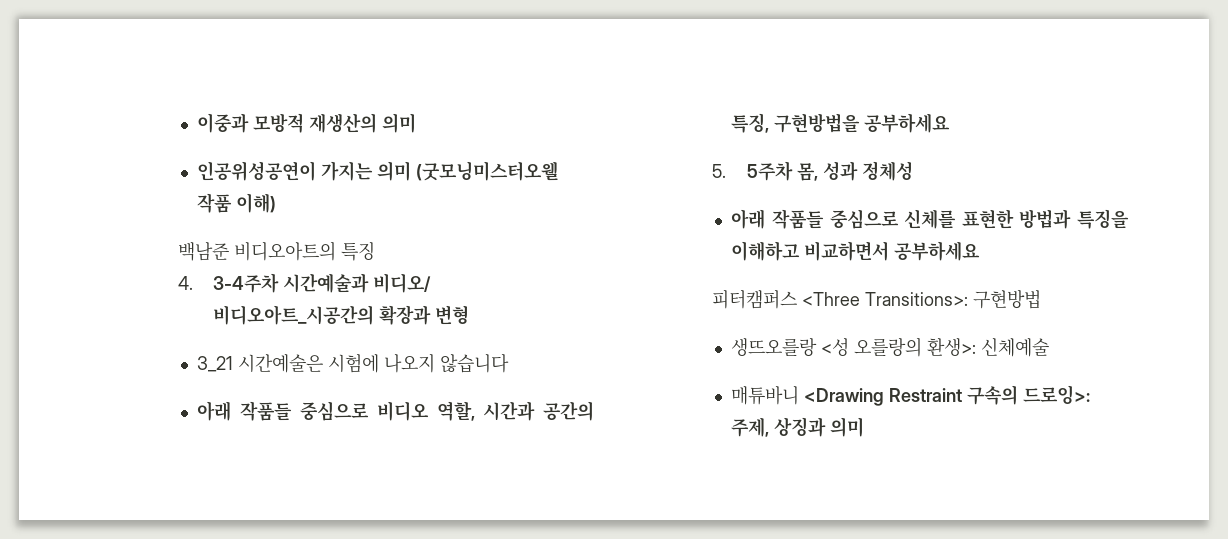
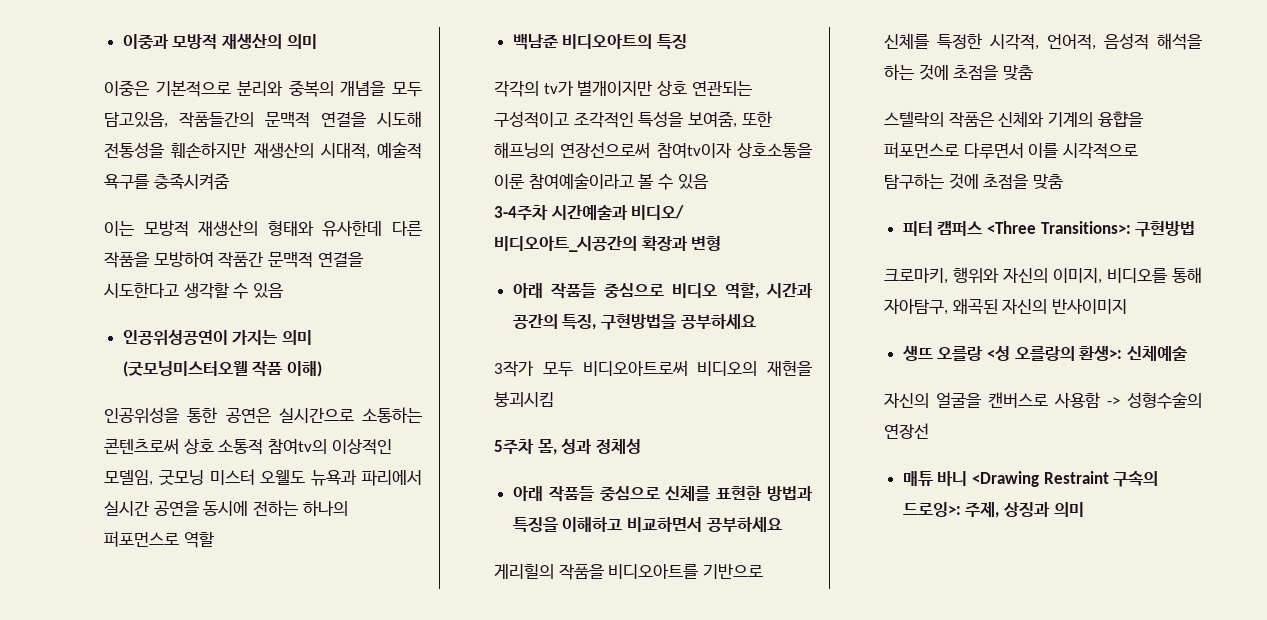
+ 이중은 기본적으로 분리와 중복의 개념을 모두 담고있음, 작품들간의 문맥적 연결을 시도해 전통성을 훼손하지만 재생산의 시대적, 예술적 욕구를 충족시켜줌
+ 이는 모방적 재생산의 형태와 유사한데 다른 작품을 모방하여 작품간 문맥적 연결을 시도한다고 생각할 수 있음
+ 인공위성을 통한 공연은 실시간으로 소통하는 콘텐츠로써 상호 소통적 참여tv의 이상적인 모델임, 굿모닝 미스터 오웰도 뉴욕과 파리에서 실시간 공연을 동시에 전하는 하나의 퍼포먼스로 역할
  백남준 비디오아트의 특징
- 4. 3-4주차 시간예술과 비디오/ 비디오아트_시공간의 확장과 변형
+ 각각의 tv가 별개이지만 상호 연관되는 구성적이고 조각적인 특성을 보여줌, 또한 해프닝의 연장선으로써 참여tv이자 상호소통을 이룬 참여예술이라고 볼 수 있음
+ 3-4주차 시간예술과 비디오/ 비디오아트_시공간의 확장과 변형
- 3_21 시간예술은 시험에 나오지 않습니다
- 5. 5주차 몸, 성과 정체성
+ 3작가 모두 비디오아트로써 비디오의 재현을 붕괴시킴
+ 5주차 몸, 성과 정체성
- 피터캠퍼스 <Three Transitions>: 구현방법
- 생뜨오를랑 <성 오를랑의 환생>: 신체예술
- 매튜바니 <Drawing Restraint 구속의 드로잉>: 주제, 상징과 의미
+ 게리힐의 작품을 비디오아트를 기반으로 신체를 특정한 시각적, 언어적, 음성적 해석을 하는 것에 초점을 맞춤
+ 스텔락의 작품은 신체와 기계의 융햡을 퍼포먼스로 다루면서 이를 시각적으로 탐구하는 것에 초점을 맞춤
+ 피터 캠퍼스 <Three Transitions>: 구현방법
+ 크로마키, 행위와 자신의 이미지, 비디오를 통해 자아탐구, 왜곡된 자신의 반사이미지
+ 생뜨 오를랑 <성 오를랑의 환생>: 신체예술
+ 자신의 얼굴을 캔버스로 사용함 -> 성형수술의 연장선
+ 매튜 바니 <Drawing Restraint 구속의 드로잉>: 주제, 상징과 의미

